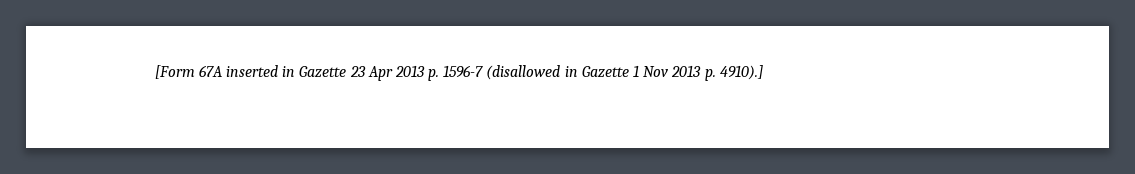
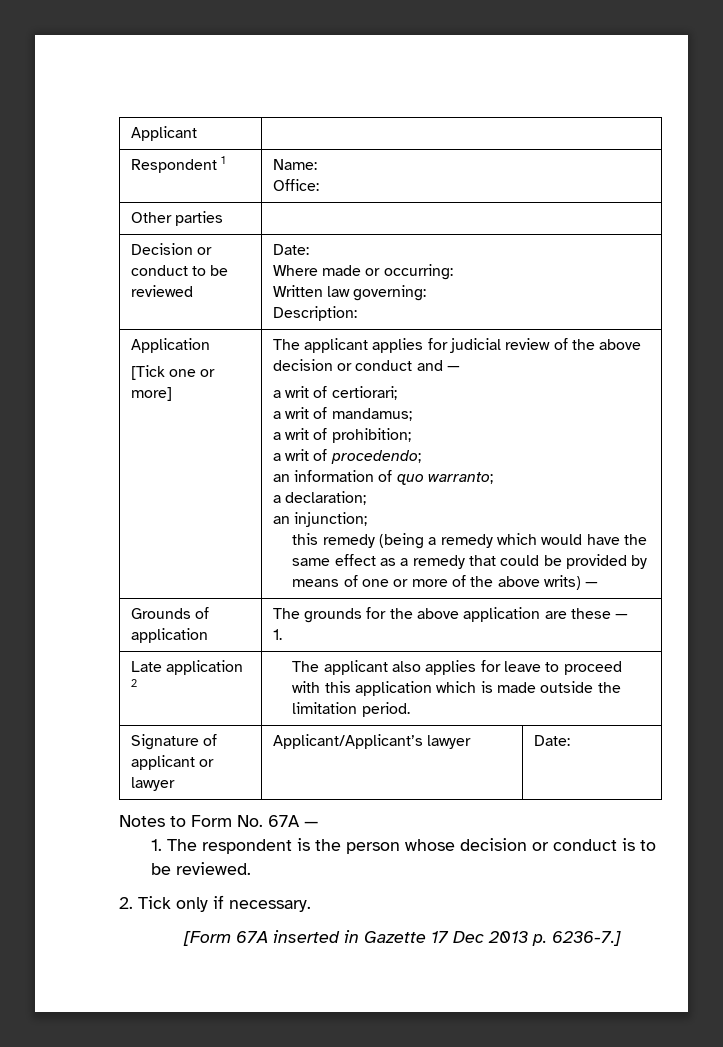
+ Applicant |
+ Respondent 1 | Name:
+ Office:
+ Other parties |
+ Decision or conduct to be reviewed | Date:
+ Where made or occurring:
+ Written law governing:
+ Description:
+ Application
+ [Tick one or more] | The applicant applies for judicial review of the above decision or conduct and —
+ a writ of certiorari;
+ a writ of mandamus;
+ a writ of prohibition;
+ a writ of procedendo;
+ an information of quo warranto;
+ a declaration;
+ an injunction;
+ this remedy (being a remedy which would have the same effect as a remedy that could be provided by means of one or more of the above writs) —
+ Grounds of application | The grounds for the above application are these —
+ 1.
+ Late application 2 | The applicant also applies for leave to proceed with this application which is made outside the limitation period.
+ Signature of applicant or lawyer | Applicant/Applicant’s lawyer | Date:
+ Notes to Form No. 67A —
+ 1. The respondent is the person whose decision or conduct is to be reviewed.
+ 2. Tick only if necessary.
- [Form 67A inserted in Gazette 23 Apr 2013 p. 1596-7 (disallowed in Gazette 1 Nov 2013 p. 4910).]
+ [Form 67A inserted in Gazette 17 Dec 2013 p. 6236-7.]

